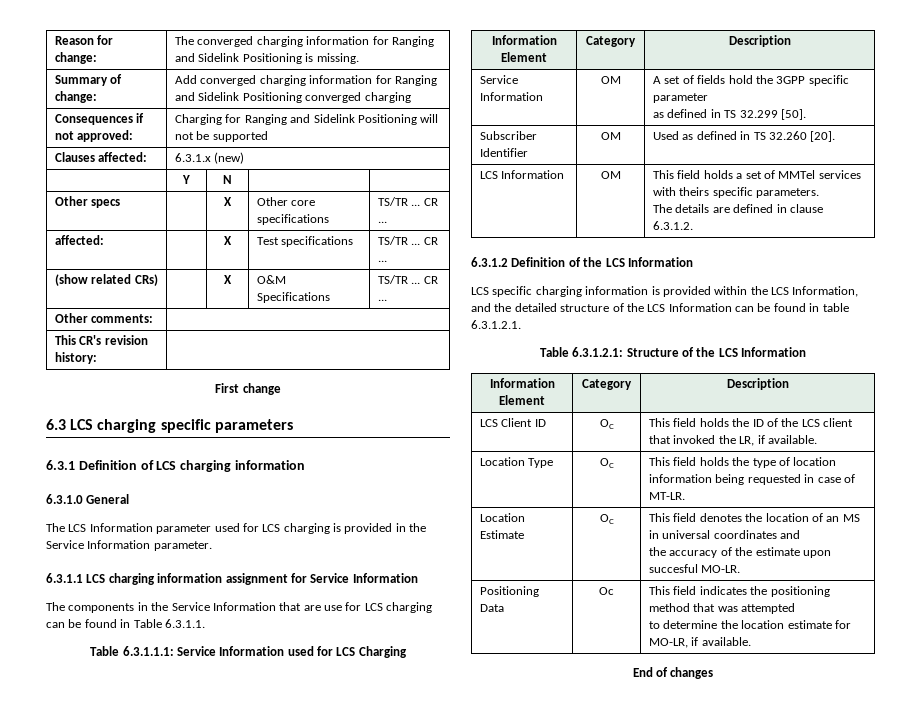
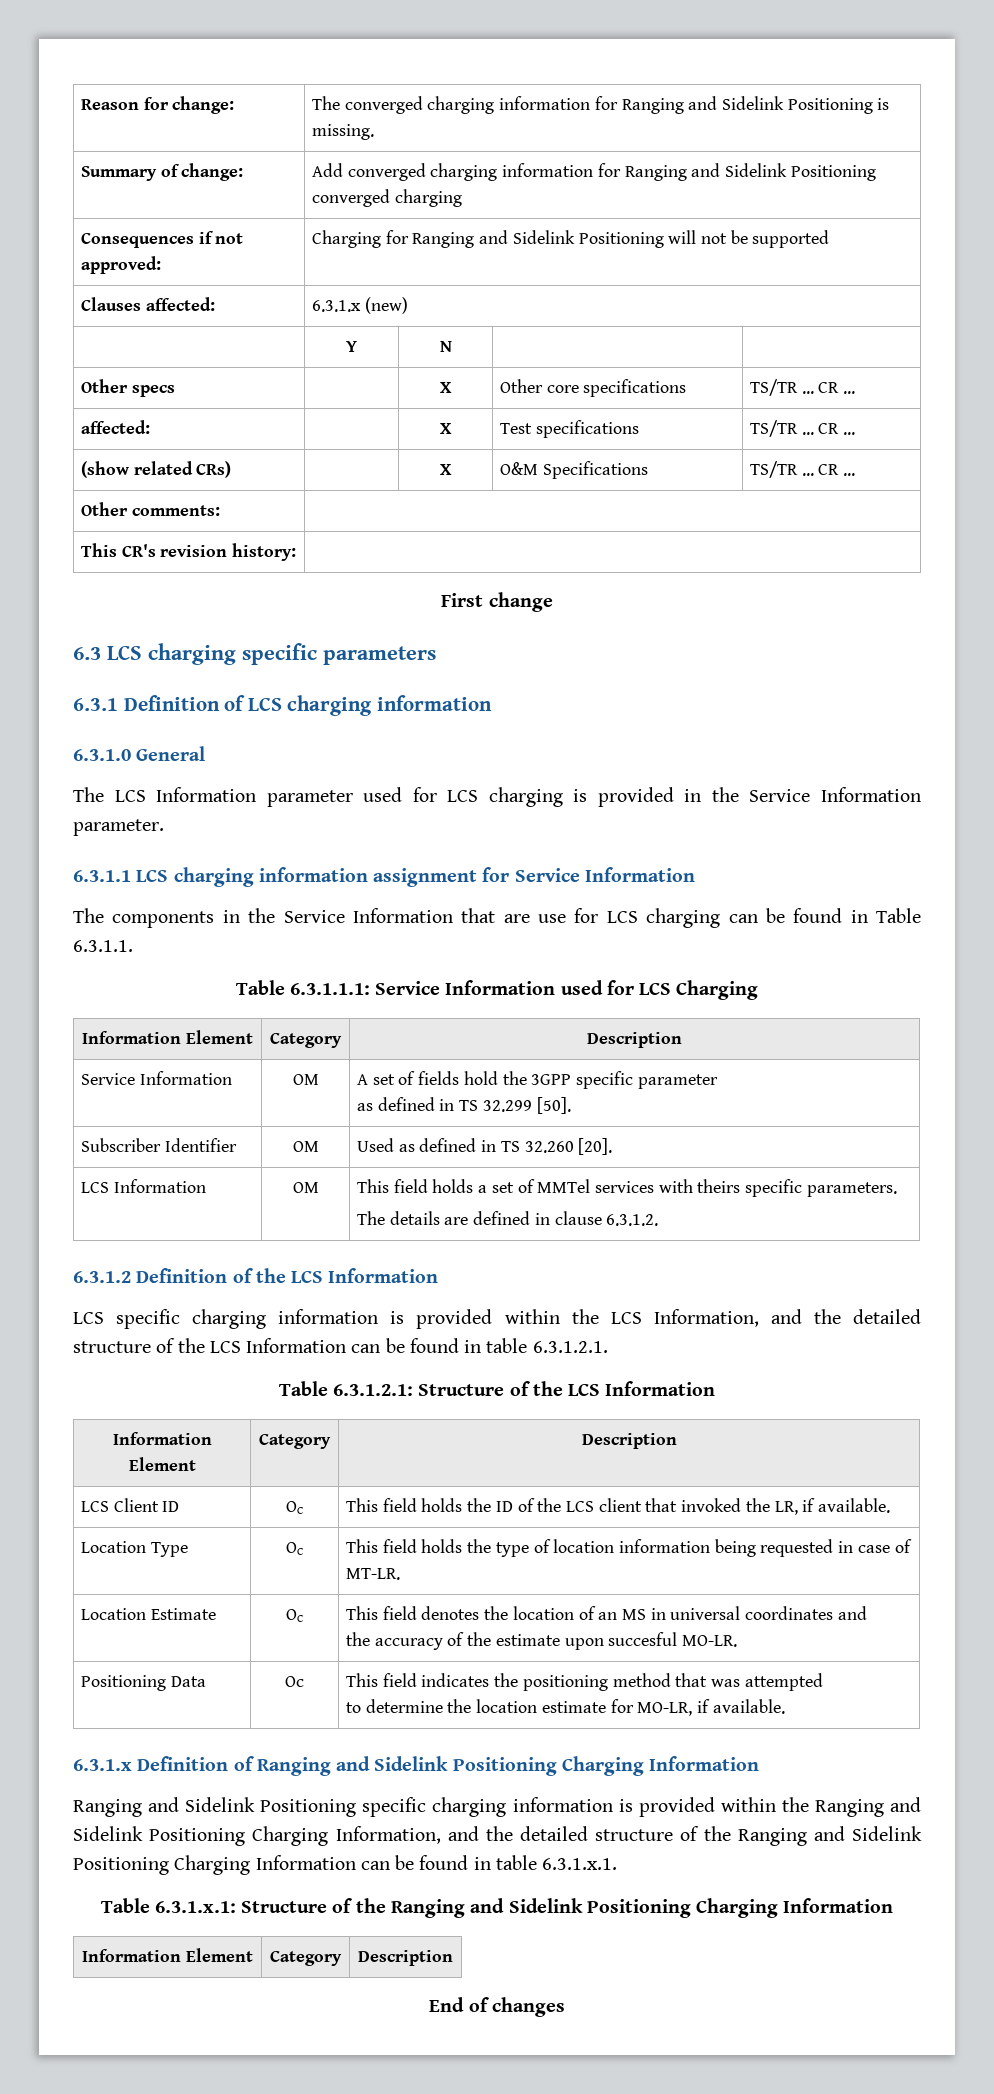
+ 6.3.1.x Definition of Ranging and Sidelink Positioning Charging Information
+ Ranging and Sidelink Positioning specific charging information is provided within the Ranging and Sidelink Positioning Charging Information, and the detailed structure of the Ranging and Sidelink Positioning Charging Information can be found in table 6.3.1.x.1.
+ Table 6.3.1.x.1: Structure of the Ranging and Sidelink Positioning Charging Information
+ Information Element | Category | Description

